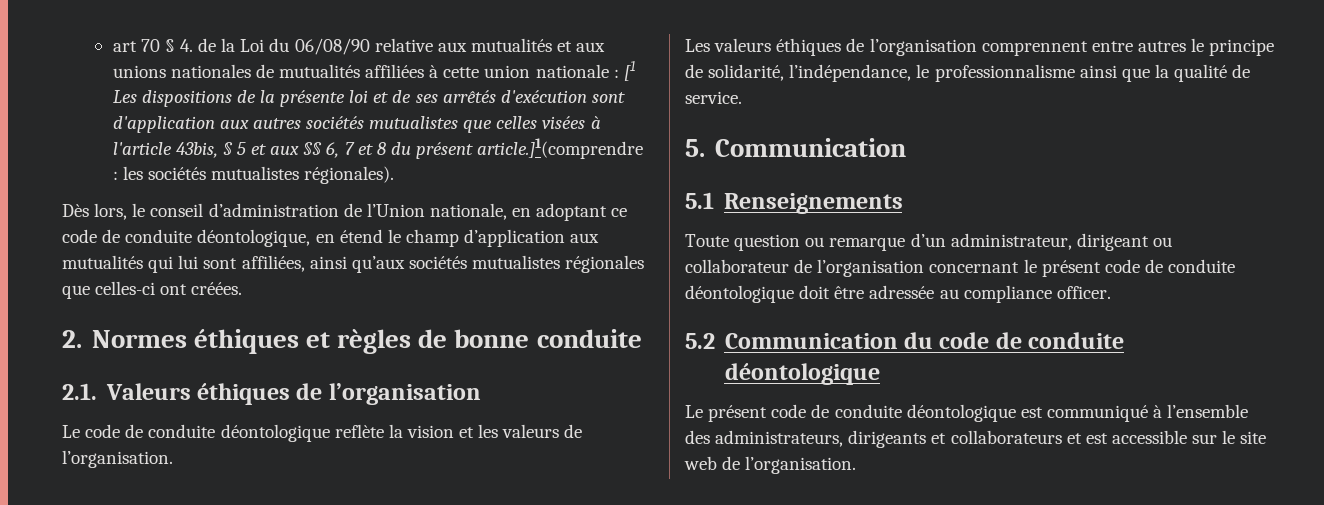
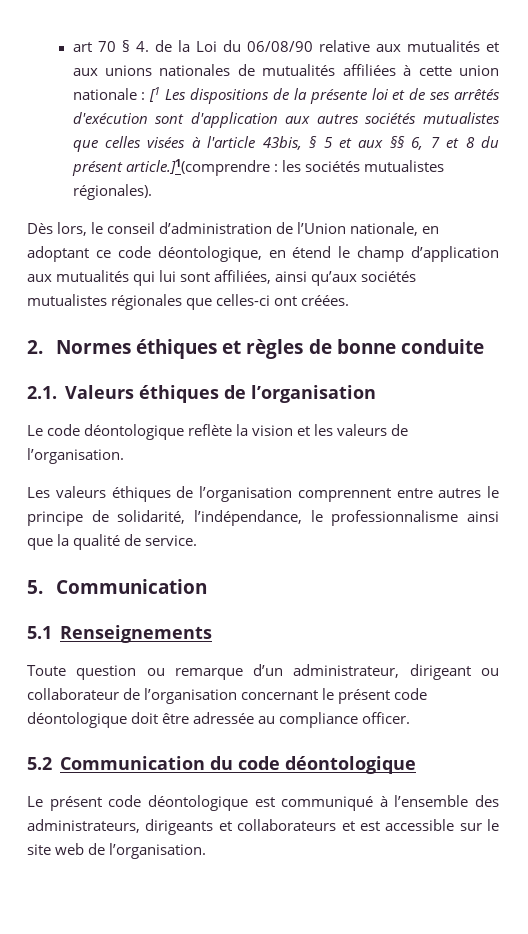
- Dès lors, le conseil d’administration de l’Union nationale, en adoptant ce code de conduite déontologique, en étend le champ d’application aux mutualités qui lui sont affiliées, ainsi qu’aux sociétés mutualistes régionales que celles-ci ont créées.
+ Dès lors, le conseil d’administration de l’Union nationale, en adoptant ce code déontologique, en étend le champ d’application aux mutualités qui lui sont affiliées, ainsi qu’aux sociétés mutualistes régionales que celles-ci ont créées.
- Le code de conduite déontologique reflète la vision et les valeurs de l’organisation.
+ Le code déontologique reflète la vision et les valeurs de l’organisation.
- Toute question ou remarque d’un administrateur, dirigeant ou collaborateur de l’organisation concernant le présent code de conduite déontologique doit être adressée au compliance officer.
+ Toute question ou remarque d’un administrateur, dirigeant ou collaborateur de l’organisation concernant le présent code déontologique doit être adressée au compliance officer.
- 5.2 Communication du code de conduite déontologique
+ 5.2 Communication du code déontologique
- Le présent code de conduite déontologique est communiqué à l’ensemble des administrateurs, dirigeants et collaborateurs et est accessible sur le site web de l’organisation.
+ Le présent code déontologique est communiqué à l’ensemble des administrateurs, dirigeants et collaborateurs et est accessible sur le site web de l’organisation.

